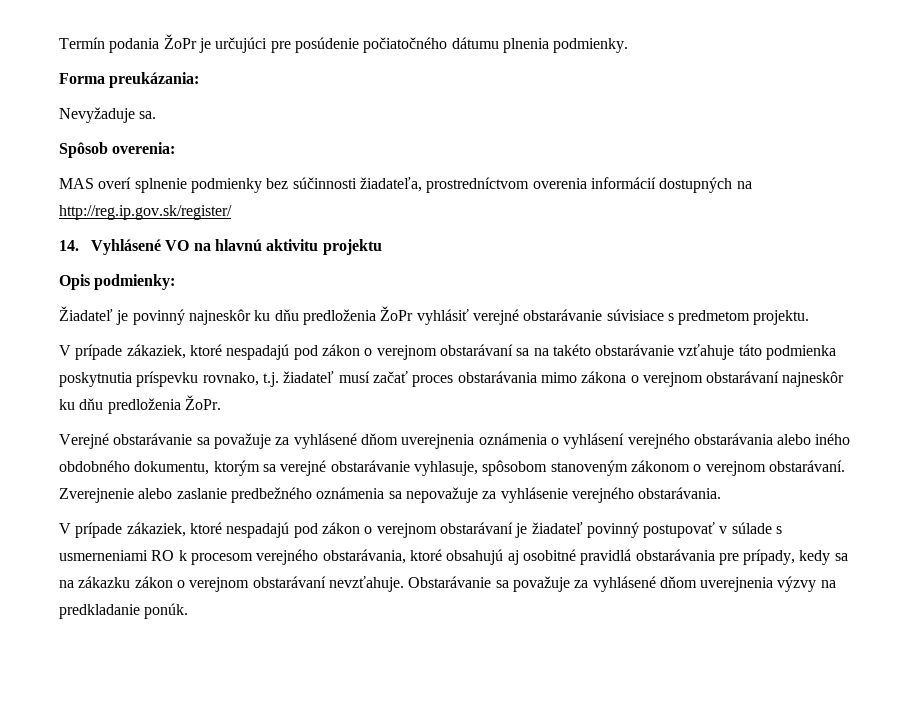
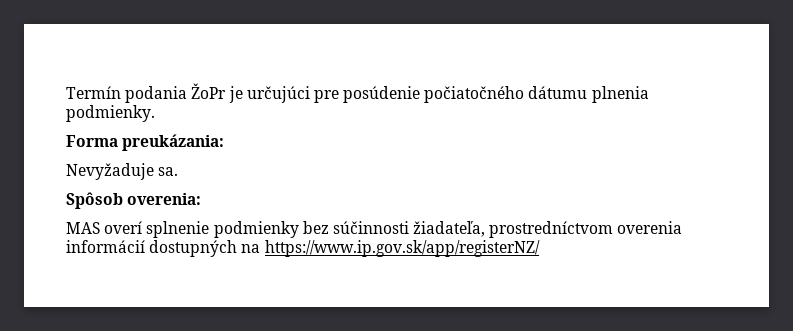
- MAS overí splnenie podmienky bez súčinnosti žiadateľa, prostredníctvom overenia informácií dostupných na http://reg.ip.gov.sk/register/
- 14. Vyhlásené VO na hlavnú aktivitu projektu
- Opis podmienky:
- Žiadateľ je povinný najneskôr ku dňu predloženia ŽoPr vyhlásiť verejné obstarávanie súvisiace s predmetom projektu.
- V prípade zákaziek, ktoré nespadajú pod zákon o verejnom obstarávaní sa na takéto obstarávanie vzťahuje táto podmienka poskytnutia príspevku rovnako, t.j. žiadateľ musí začať proces obstarávania mimo zákona o verejnom obstarávaní najneskôr ku dňu predloženia ŽoPr.
- Verejné obstarávanie sa považuje za vyhlásené dňom uverejnenia oznámenia o vyhlásení verejného obstarávania alebo iného obdobného dokumentu, ktorým sa verejné obstarávanie vyhlasuje, spôsobom stanoveným zákonom o verejnom obstarávaní. Zverejnenie alebo zaslanie predbežného oznámenia sa nepovažuje za vyhlásenie verejného obstarávania.
- V prípade zákaziek, ktoré nespadajú pod zákon o verejnom obstarávaní je žiadateľ povinný postupovať v súlade s usmerneniami RO k procesom verejného obstarávania, ktoré obsahujú aj osobitné pravidlá obstarávania pre prípady, kedy sa na zákazku zákon o verejnom obstarávaní nevzťahuje. Obstarávanie sa považuje za vyhlásené dňom uverejnenia výzvy na predkladanie ponúk.
+ MAS overí splnenie podmienky bez súčinnosti žiadateľa, prostredníctvom overenia informácií dostupných na https://www.ip.gov.sk/app/registerNZ/

